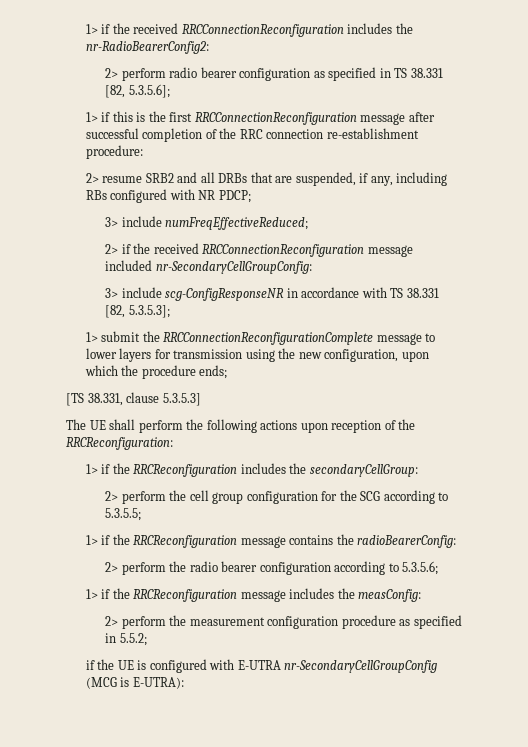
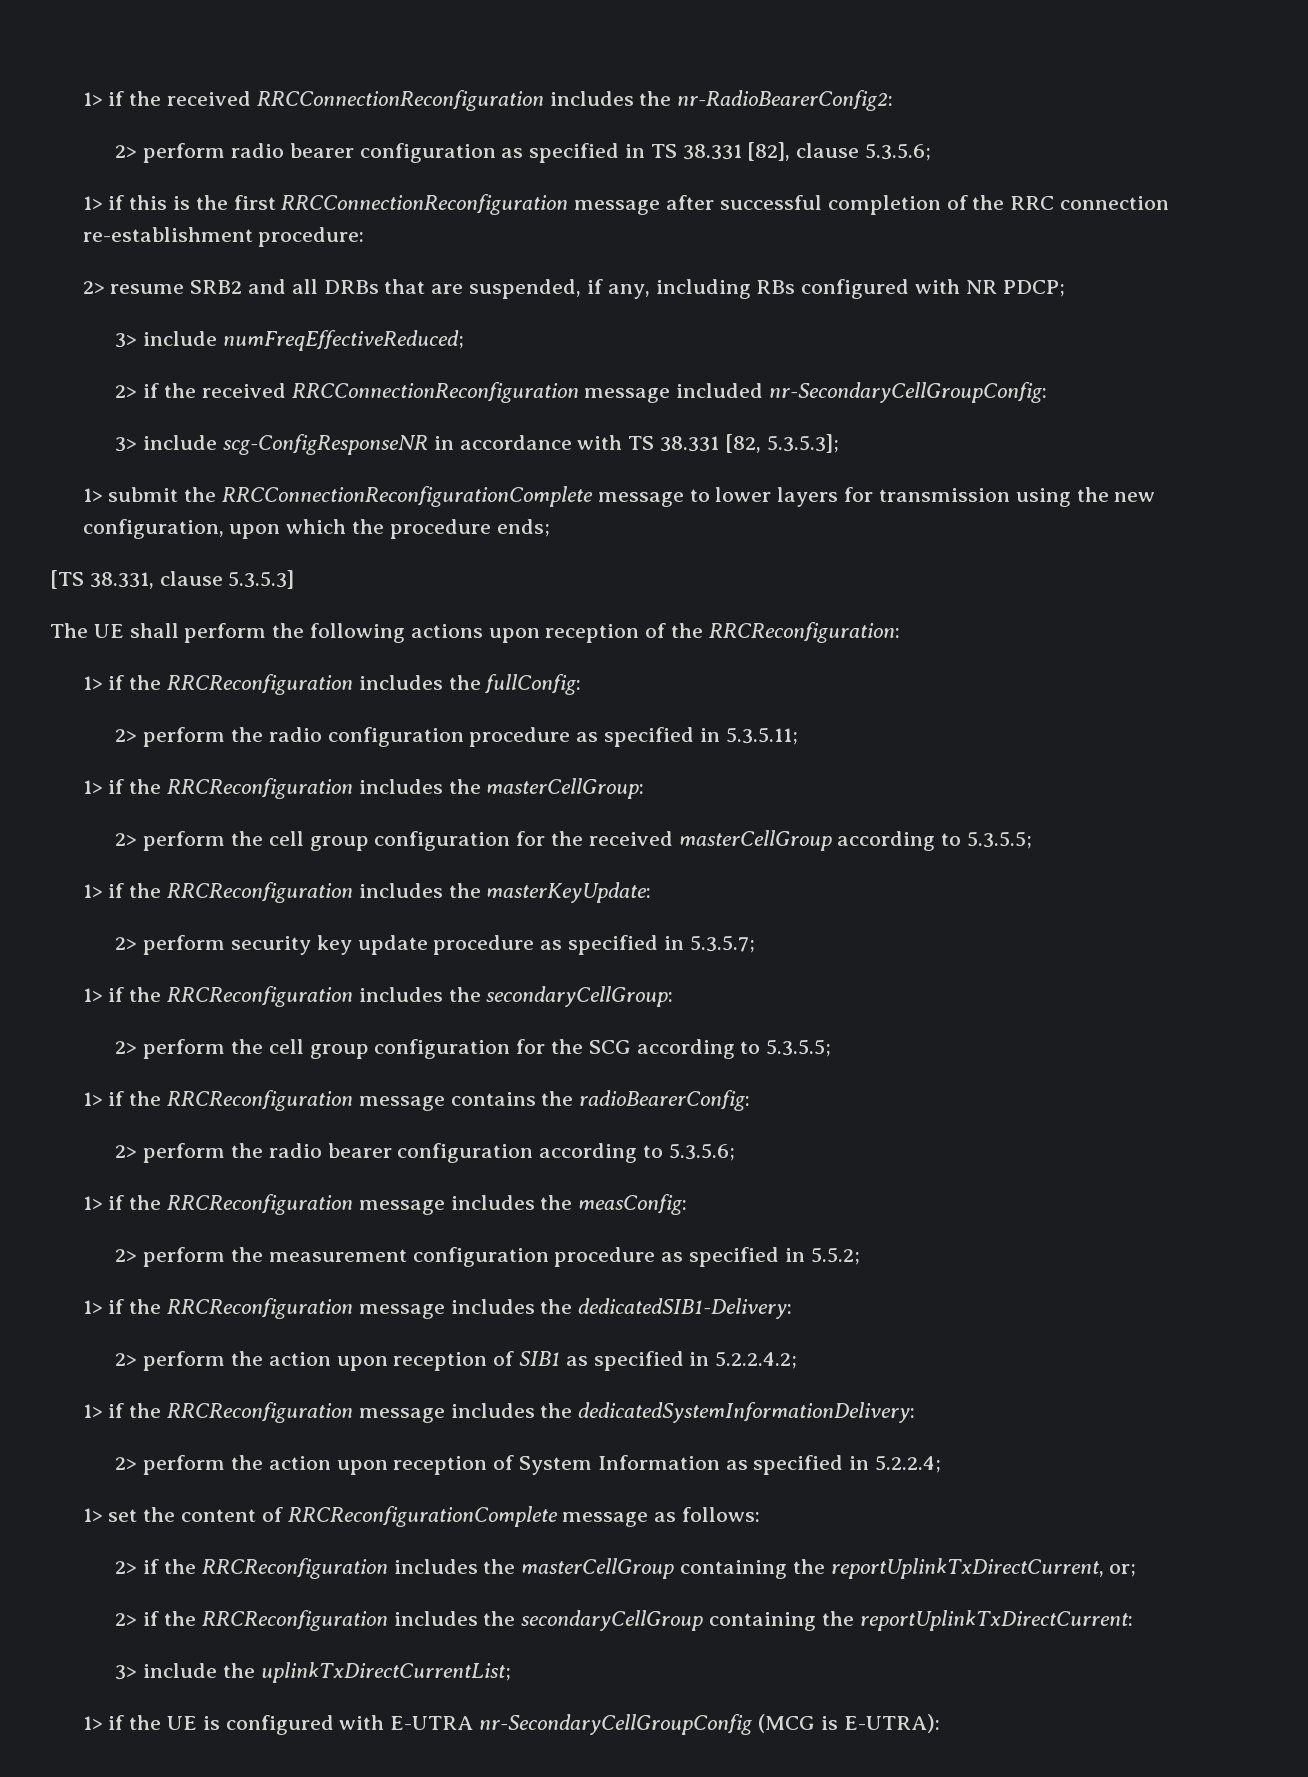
- 2> perform radio bearer configuration as specified in TS 38.331 [82, 5.3.5.6];
+ 2> perform radio bearer configuration as specified in TS 38.331 [82], clause 5.3.5.6;
+ 1> if the RRCReconfiguration includes the fullConfig:
+ 2> perform the radio configuration procedure as specified in 5.3.5.11;
+ 1> if the RRCReconfiguration includes the masterCellGroup:
+ 2> perform the cell group configuration for the received masterCellGroup according to 5.3.5.5;
+ 1> if the RRCReconfiguration includes the masterKeyUpdate:
+ 2> perform security key update procedure as specified in 5.3.5.7;
- if the UE is configured with E-UTRA nr-SecondaryCellGroupConfig (MCG is E-UTRA):
+ 1> if the RRCReconfiguration message includes the dedicatedSIB1-Delivery:
+ 2> perform the action upon reception of SIB1 as specified in 5.2.2.4.2;
+ 1> if the RRCReconfiguration message includes the dedicatedSystemInformationDelivery:
+ 2> perform the action upon reception of System Information as specified in 5.2.2.4;
+ 1> set the content of RRCReconfigurationComplete message as follows:
+ 2> if the RRCReconfiguration includes the masterCellGroup containing the reportUplinkTxDirectCurrent, or;
+ 2> if the RRCReconfiguration includes the secondaryCellGroup containing the reportUplinkTxDirectCurrent:
+ 3> include the uplinkTxDirectCurrentList;
+ 1> if the UE is configured with E-UTRA nr-SecondaryCellGroupConfig (MCG is E-UTRA):

